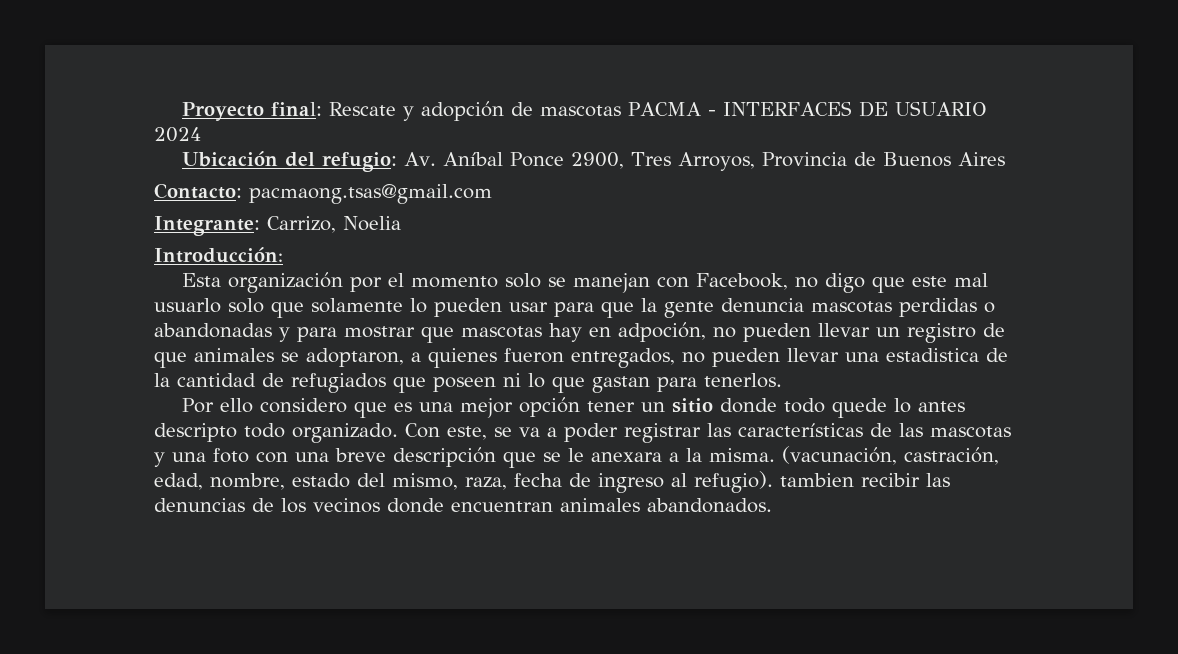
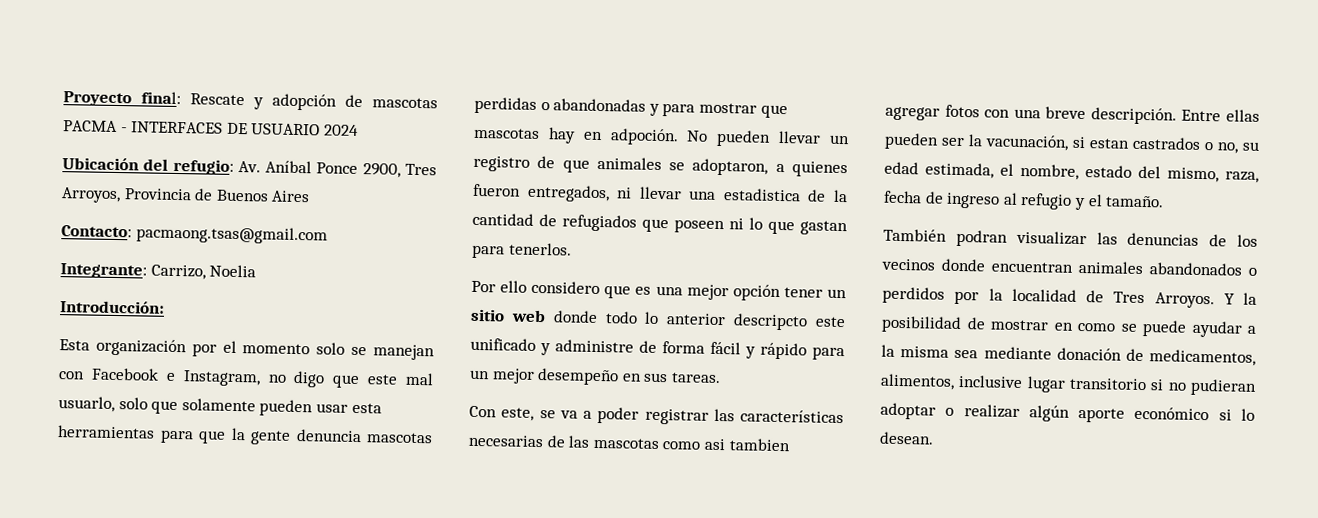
- Esta organización por el momento solo se manejan con Facebook, no digo que este mal usuarlo solo que solamente lo pueden usar para que la gente denuncia mascotas perdidas o abandonadas y para mostrar que mascotas hay en adpoción, no pueden llevar un registro de que animales se adoptaron, a quienes fueron entregados, no pueden llevar una estadistica de la cantidad de refugiados que poseen ni lo que gastan para tenerlos.
+ Esta organización por el momento solo se manejan con Facebook e Instagram, no digo que este mal usuarlo, solo que solamente pueden usar esta herramientas para que la gente denuncia mascotas perdidas o abandonadas y para mostrar que mascotas hay en adpoción. No pueden llevar un registro de que animales se adoptaron, a quienes fueron entregados, ni llevar una estadistica de la cantidad de refugiados que poseen ni lo que gastan para tenerlos.
- Por ello considero que es una mejor opción tener un sitio donde todo quede lo antes descripto todo organizado. Con este, se va a poder registrar las características de las mascotas y una foto con una breve descripción que se le anexara a la misma. (vacunación, castración, edad, nombre, estado del mismo, raza, fecha de ingreso al refugio). tambien recibir las denuncias de los vecinos donde encuentran animales abandonados.
+ Por ello considero que es una mejor opción tener un sitio web donde todo lo anterior descripcto este unificado y administre de forma fácil y rápido para un mejor desempeño en sus tareas.
+ Con este, se va a poder registrar las características necesarias de las mascotas como asi tambien agregar fotos con una breve descripción. Entre ellas pueden ser la vacunación, si estan castrados o no, su edad estimada, el nombre, estado del mismo, raza, fecha de ingreso al refugio y el tamaño.
+ También podran visualizar las denuncias de los vecinos donde encuentran animales abandonados o perdidos por la localidad de Tres Arroyos. Y la posibilidad de mostrar en como se puede ayudar a la misma sea mediante donación de medicamentos, alimentos, inclusive lugar transitorio si no pudieran adoptar o realizar algún aporte económico si lo desean.

